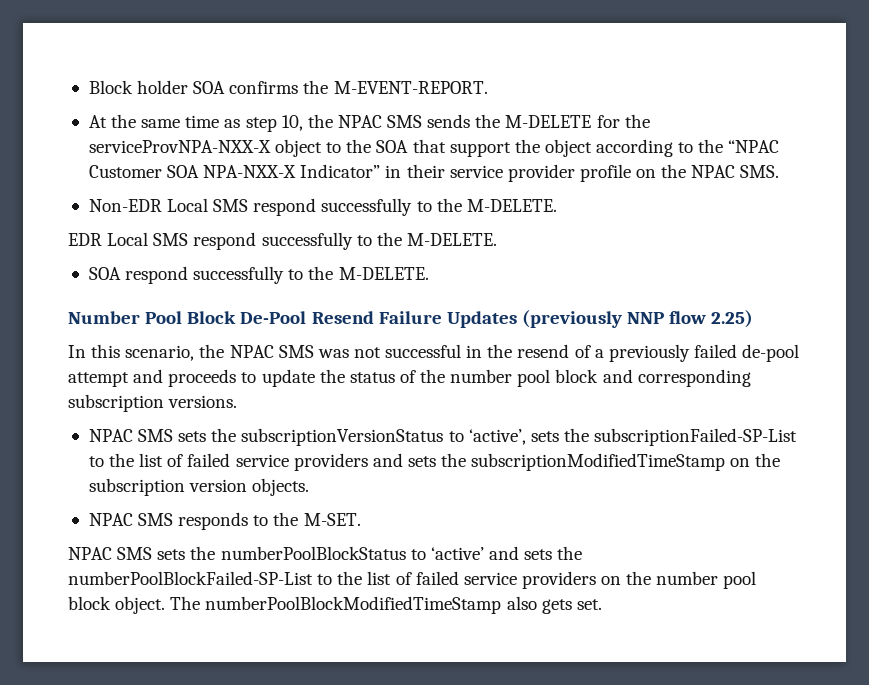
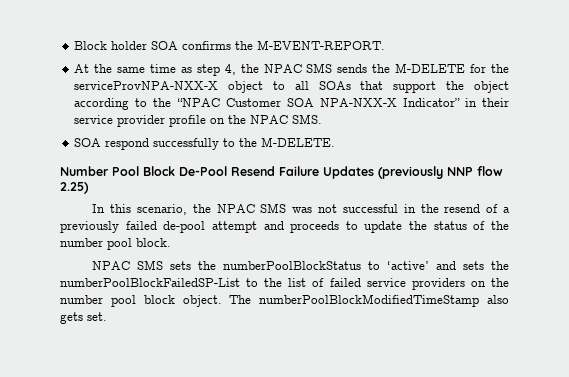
- At the same time as step 10, the NPAC SMS sends the M-DELETE for the serviceProvNPA-NXX-X object to the SOA that support the object according to the “NPAC Customer SOA NPA-NXX-X Indicator” in their service provider profile on the NPAC SMS.
+ At the same time as step 4, the NPAC SMS sends the M-DELETE for the serviceProvNPA-NXX-X object to all SOAs that support the object according to the “NPAC Customer SOA NPA-NXX-X Indicator” in their service provider profile on the NPAC SMS.
- Non-EDR Local SMS respond successfully to the M-DELETE.
- EDR Local SMS respond successfully to the M-DELETE.
- In this scenario, the NPAC SMS was not successful in the resend of a previously failed de-pool attempt and proceeds to update the status of the number pool block and corresponding subscription versions.
- NPAC SMS sets the subscriptionVersionStatus to ‘active’, sets the subscriptionFailed-SP-List to the list of failed service providers and sets the subscriptionModifiedTimeStamp on the subscription version objects.
- NPAC SMS responds to the M-SET.
+ In this scenario, the NPAC SMS was not successful in the resend of a previously failed de-pool attempt and proceeds to update the status of the number pool block.
- NPAC SMS sets the numberPoolBlockStatus to ‘active’ and sets the numberPoolBlockFailed-SP-List to the list of failed service providers on the number pool block object.
+ NPAC SMS sets the numberPoolBlockStatus to ‘active’ and sets the numberPoolBlockFailedSP-List to the list of failed service providers on the number pool block object.

